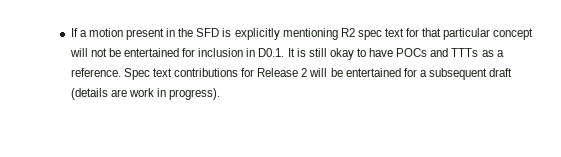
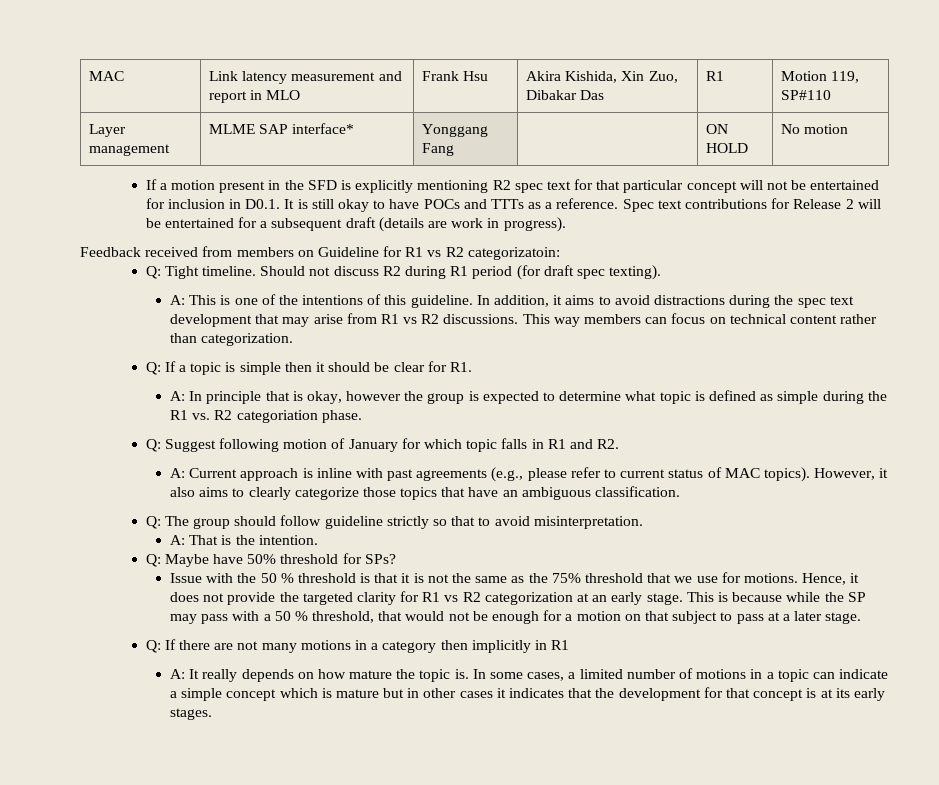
+ MAC | Link latency measurement and report in MLO | Frank Hsu | Akira Kishida, Xin Zuo, Dibakar Das | R1 | Motion 119, SP#110
+ Layer management | MLME SAP interface* | Yonggang Fang | | ON HOLD | No motion
+ Feedback received from members on Guideline for R1 vs R2 categorizatoin:
+ Q: Tight timeline. Should not discuss R2 during R1 period (for draft spec texting).
+ A: This is one of the intentions of this guideline. In addition, it aims to avoid distractions during the spec text development that may arise from R1 vs R2 discussions. This way members can focus on technical content rather than categorization.
+ Q: If a topic is simple then it should be clear for R1.
+ A: In principle that is okay, however the group is expected to determine what topic is defined as simple during the R1 vs. R2 categoriation phase.
+ Q: Suggest following motion of January for which topic falls in R1 and R2.
+ A: Current approach is inline with past agreements (e.g., please refer to current status of MAC topics). However, it also aims to clearly categorize those topics that have an ambiguous classification.
+ Q: The group should follow guideline strictly so that to avoid misinterpretation.
+ A: That is the intention.
+ Q: Maybe have 50% threshold for SPs?
+ Issue with the 50 % threshold is that it is not the same as the 75% threshold that we use for motions. Hence, it does not provide the targeted clarity for R1 vs R2 categorization at an early stage. This is because while the SP may pass with a 50 % threshold, that would not be enough for a motion on that subject to pass at a later stage.
+ Q: If there are not many motions in a category then implicitly in R1
+ A: It really depends on how mature the topic is. In some cases, a limited number of motions in a topic can indicate a simple concept which is mature but in other cases it indicates that the development for that concept is at its early stages.

